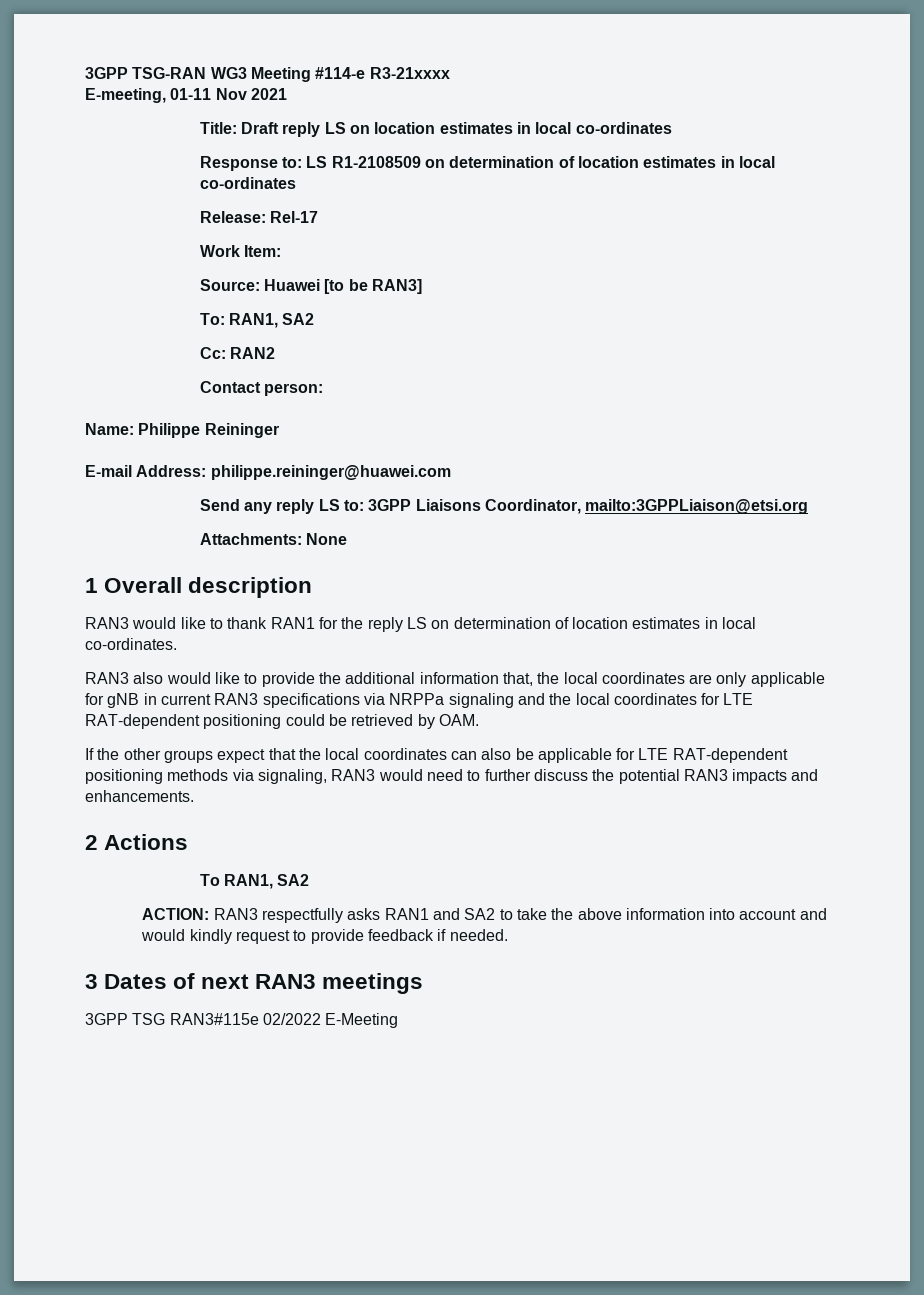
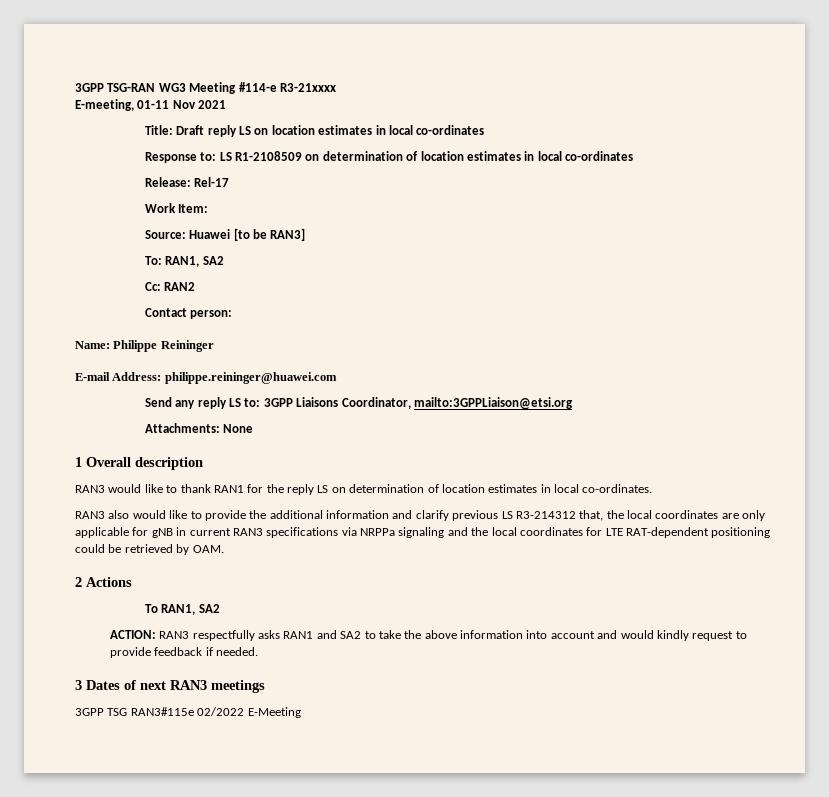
- RAN3 also would like to provide the additional information that, the local coordinates are only applicable for gNB in current RAN3 specifications via NRPPa signaling and the local coordinates for LTE RAT-dependent positioning could be retrieved by OAM.
+ RAN3 also would like to provide the additional information and clarify previous LS R3-214312 that, the local coordinates are only applicable for gNB in current RAN3 specifications via NRPPa signaling and the local coordinates for LTE RAT-dependent positioning could be retrieved by OAM.
- If the other groups expect that the local coordinates can also be applicable for LTE RAT-dependent positioning methods via signaling, RAN3 would need to further discuss the potential RAN3 impacts and enhancements.

